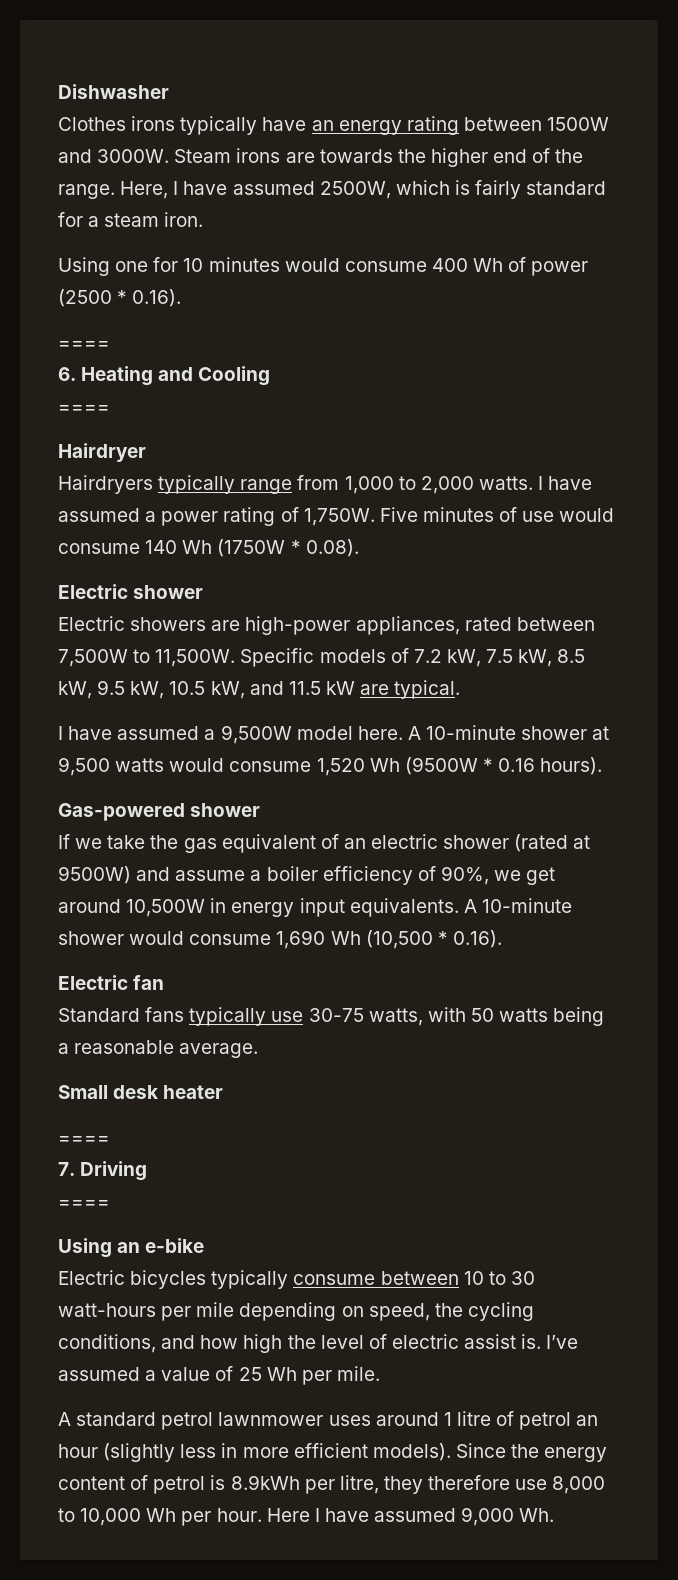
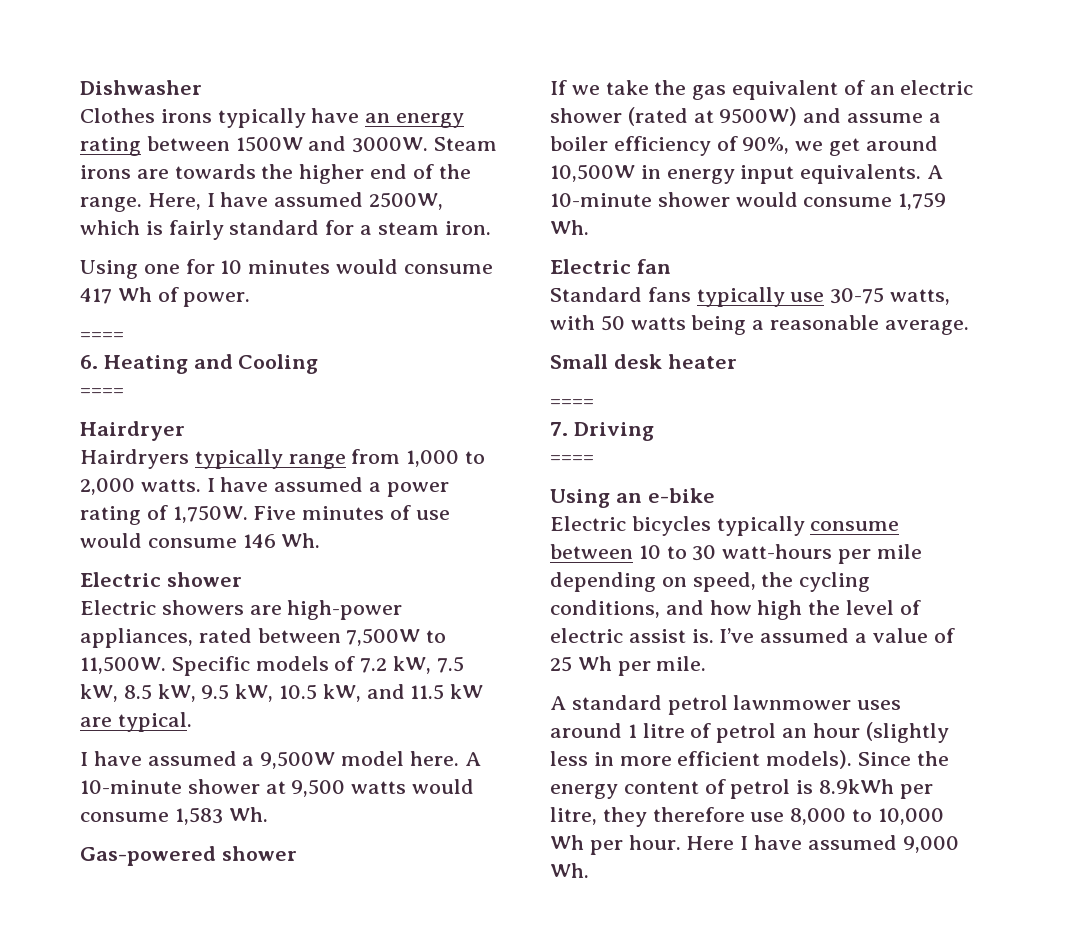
- Using one for 10 minutes would consume 400 Wh of power (2500 * 0.16).
+ Using one for 10 minutes would consume 417 Wh of power.
- Five minutes of use would consume 140 Wh (1750W * 0.08).
+ Five minutes of use would consume 146 Wh.
- A 10-minute shower at 9,500 watts would consume 1,520 Wh (9500W * 0.16 hours).
+ A 10-minute shower at 9,500 watts would consume 1,583 Wh.
- A 10-minute shower would consume 1,690 Wh (10,500 * 0.16).
+ A 10-minute shower would consume 1,759 Wh.

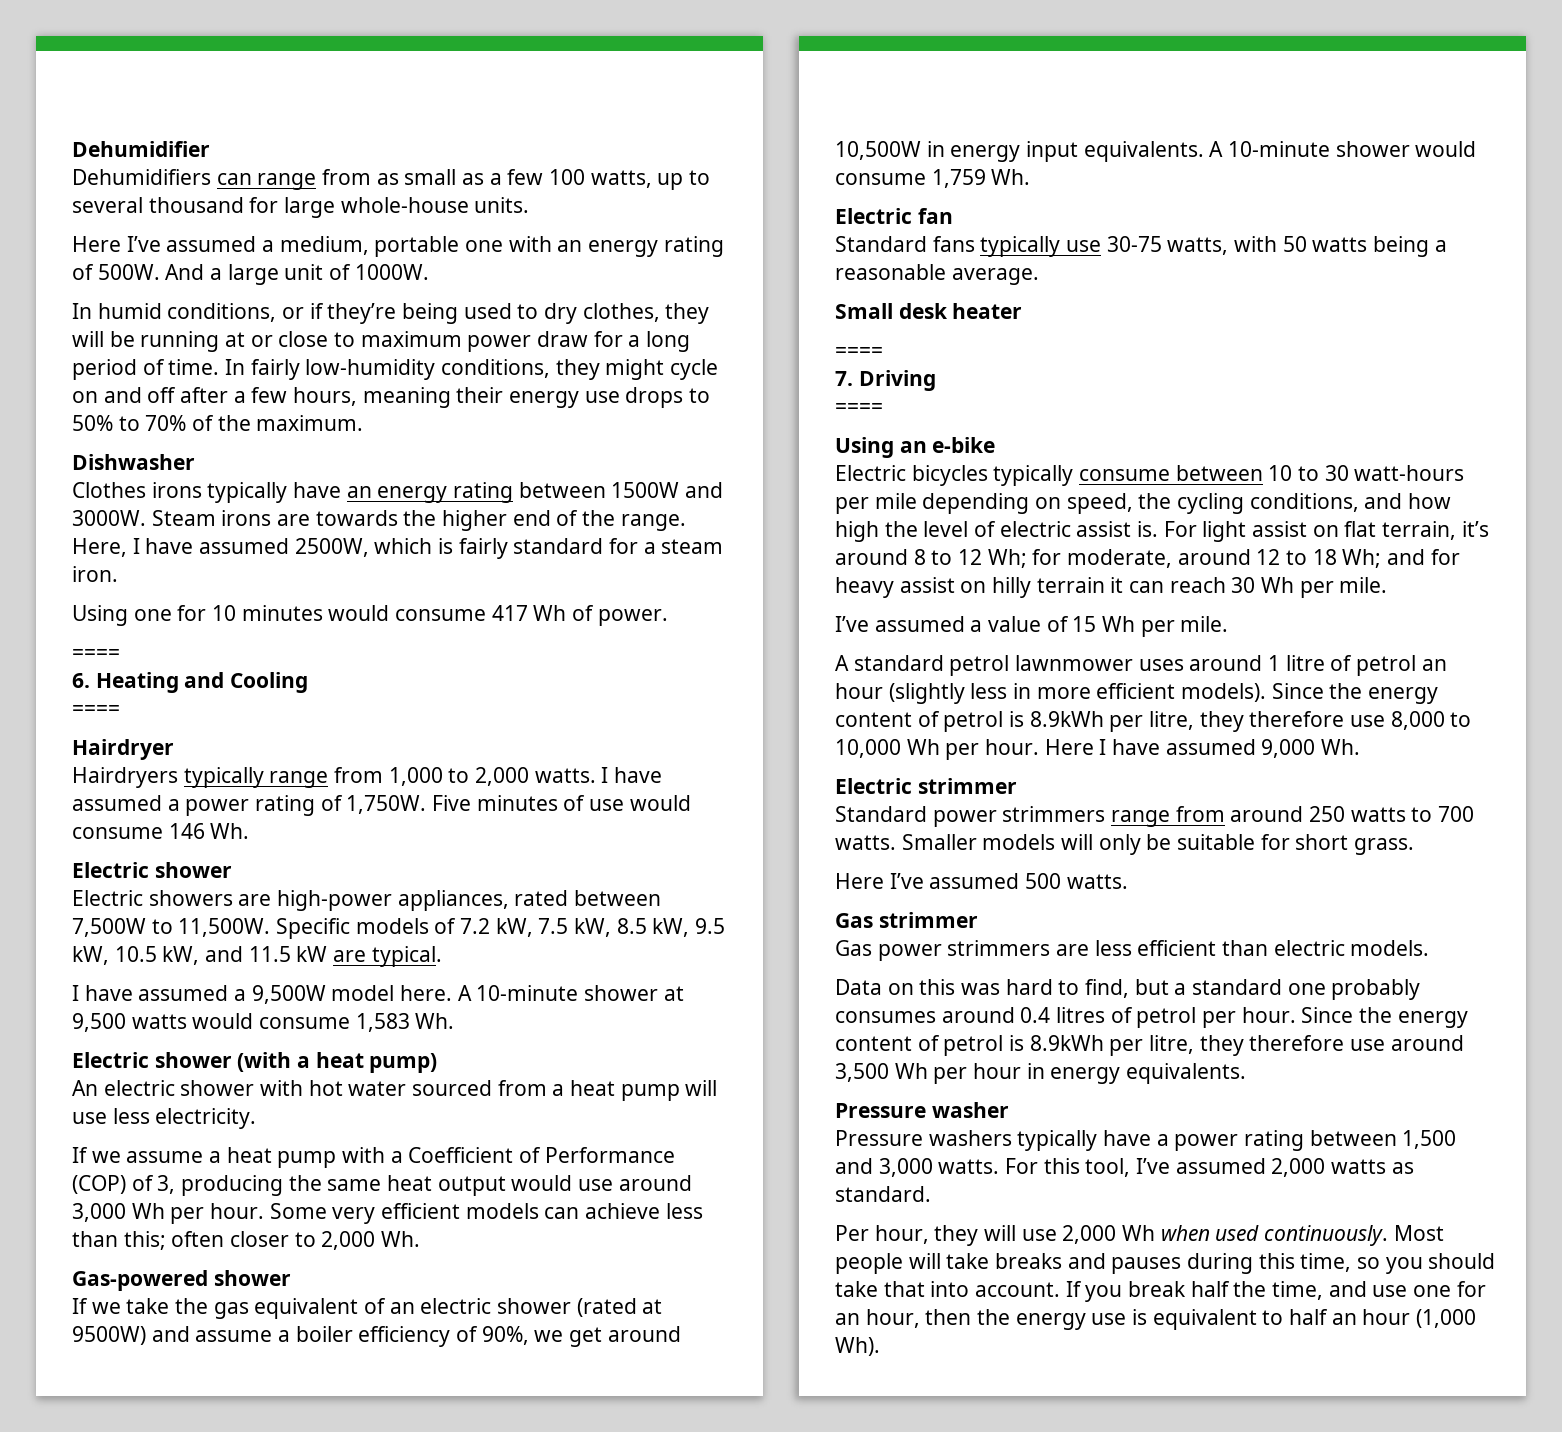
+ Dehumidifier
+ Dehumidifiers can range from as small as a few 100 watts, up to several thousand for large whole-house units.
+ Here I’ve assumed a medium, portable one with an energy rating of 500W. And a large unit of 1000W.
+ In humid conditions, or if they’re being used to dry clothes, they will be running at or close to maximum power draw for a long period of time. In fairly low-humidity conditions, they might cycle on and off after a few hours, meaning their energy use drops to 50% to 70% of the maximum.
+ Electric shower (with a heat pump)
+ An electric shower with hot water sourced from a heat pump will use less electricity.
+ If we assume a heat pump with a Coefficient of Performance (COP) of 3, producing the same heat output would use around 3,000 Wh per hour. Some very efficient models can achieve less than this; often closer to 2,000 Wh.
- Electric bicycles typically consume between 10 to 30 watt-hours per mile depending on speed, the cycling conditions, and how high the level of electric assist is. I’ve assumed a value of 25 Wh per mile.
+ Electric bicycles typically consume between 10 to 30 watt-hours per mile depending on speed, the cycling conditions, and how high the level of electric assist is. For light assist on flat terrain, it’s around 8 to 12 Wh; for moderate, around 12 to 18 Wh; and for heavy assist on hilly terrain it can reach 30 Wh per mile.
+ I’ve assumed a value of 15 Wh per mile.
+ Electric strimmer
+ Standard power strimmers range from around 250 watts to 700 watts. Smaller models will only be suitable for short grass.
+ Here I’ve assumed 500 watts.
+ Gas strimmer
+ Gas power strimmers are less efficient than electric models.
+ Data on this was hard to find, but a standard one probably consumes around 0.4 litres of petrol per hour. Since the energy content of petrol is 8.9kWh per litre, they therefore use around 3,500 Wh per hour in energy equivalents.
+ Pressure washer
+ Pressure washers typically have a power rating between 1,500 and 3,000 watts. For this tool, I’ve assumed 2,000 watts as standard.
+ Per hour, they will use 2,000 Wh when used continuously. Most people will take breaks and pauses during this time, so you should take that into account. If you break half the time, and use one for an hour, then the energy use is equivalent to half an hour (1,000 Wh).

